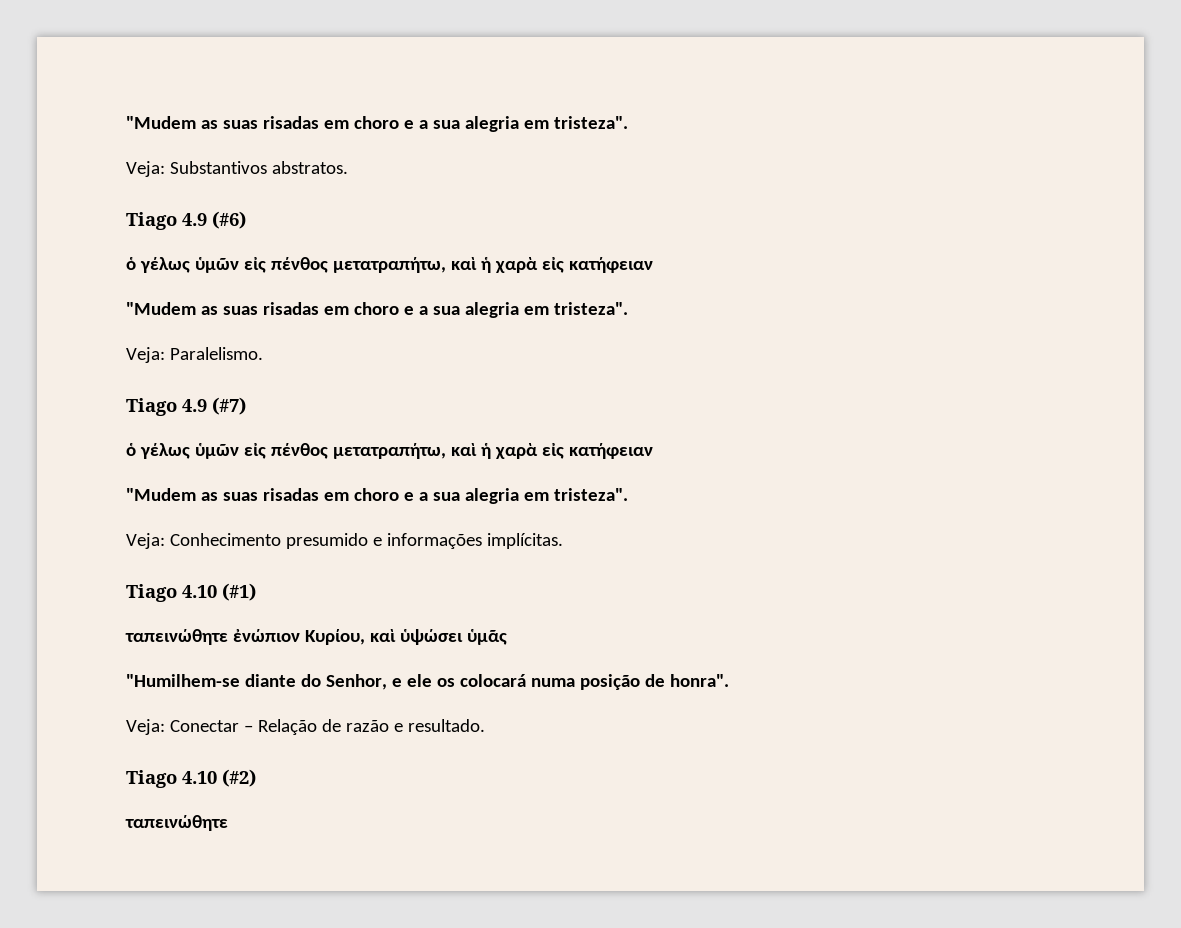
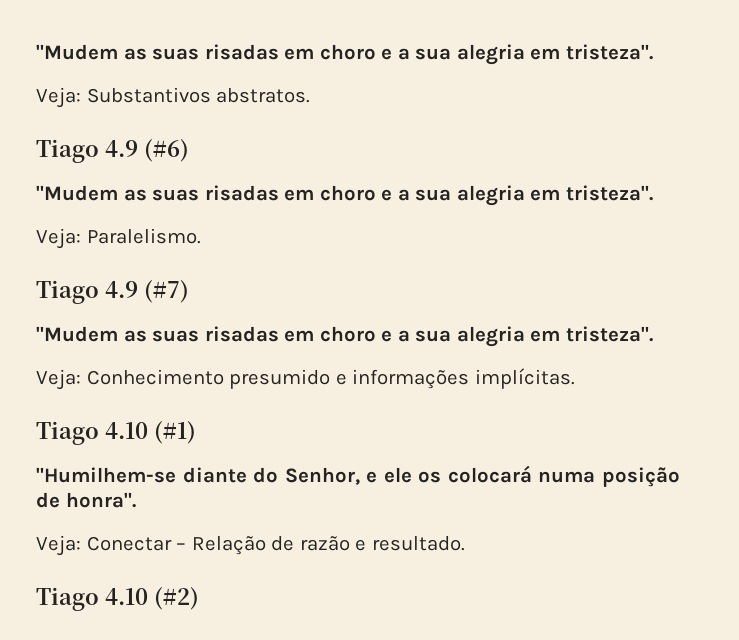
  Tiago 4.9 (#6)
- ὁ γέλως ὑμῶν εἰς πένθος μετατραπήτω, καὶ ἡ χαρὰ εἰς κατήφειαν
  Tiago 4.9 (#7)
- ὁ γέλως ὑμῶν εἰς πένθος μετατραπήτω, καὶ ἡ χαρὰ εἰς κατήφειαν
- ταπεινώθητε ἐνώπιον Κυρίου, καὶ ὑψώσει ὑμᾶς
  Tiago 4.10 (#2)
- ταπεινώθητε

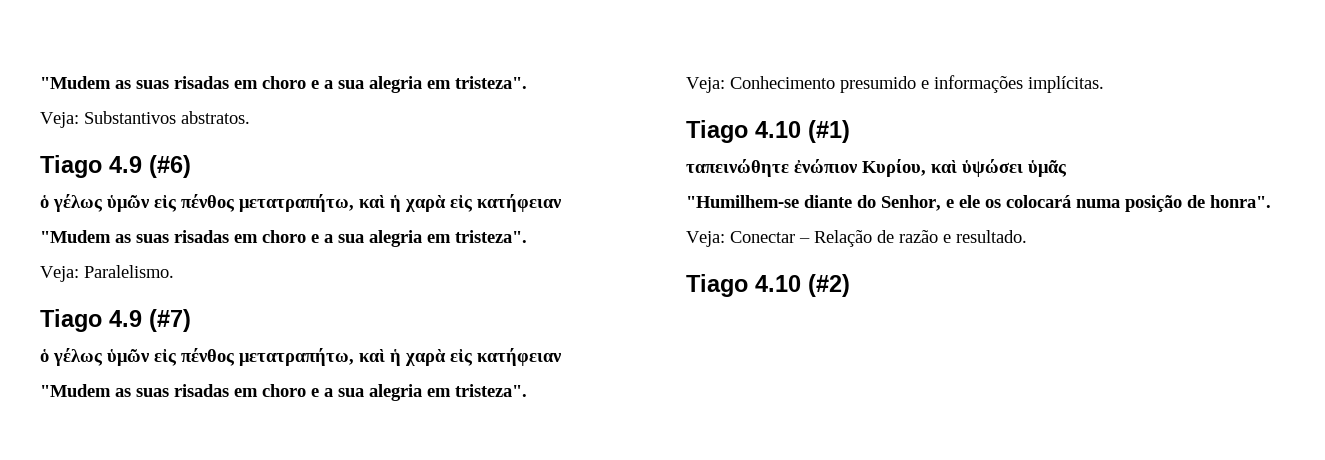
  Tiago 4.9 (#6)
+ ὁ γέλως ὑμῶν εἰς πένθος μετατραπήτω, καὶ ἡ χαρὰ εἰς κατήφειαν
  Tiago 4.9 (#7)
+ ὁ γέλως ὑμῶν εἰς πένθος μετατραπήτω, καὶ ἡ χαρὰ εἰς κατήφειαν
+ ταπεινώθητε ἐνώπιον Κυρίου, καὶ ὑψώσει ὑμᾶς

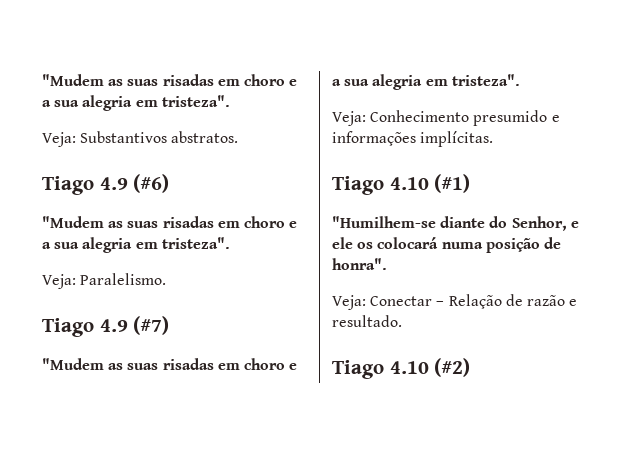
  Tiago 4.9 (#6)
- ὁ γέλως ὑμῶν εἰς πένθος μετατραπήτω, καὶ ἡ χαρὰ εἰς κατήφειαν
  Tiago 4.9 (#7)
- ὁ γέλως ὑμῶν εἰς πένθος μετατραπήτω, καὶ ἡ χαρὰ εἰς κατήφειαν
- ταπεινώθητε ἐνώπιον Κυρίου, καὶ ὑψώσει ὑμᾶς

